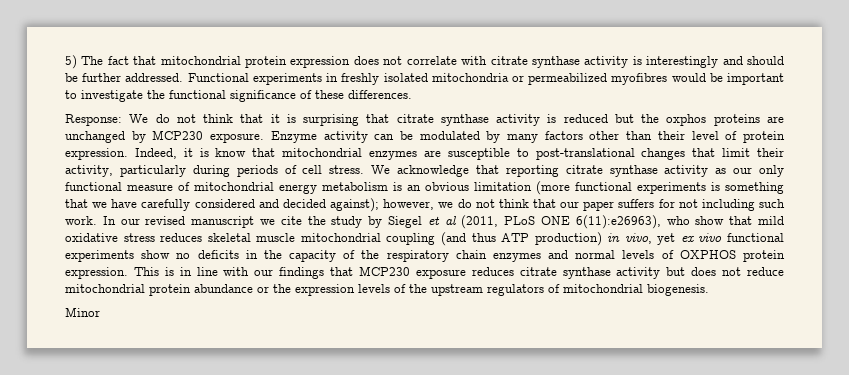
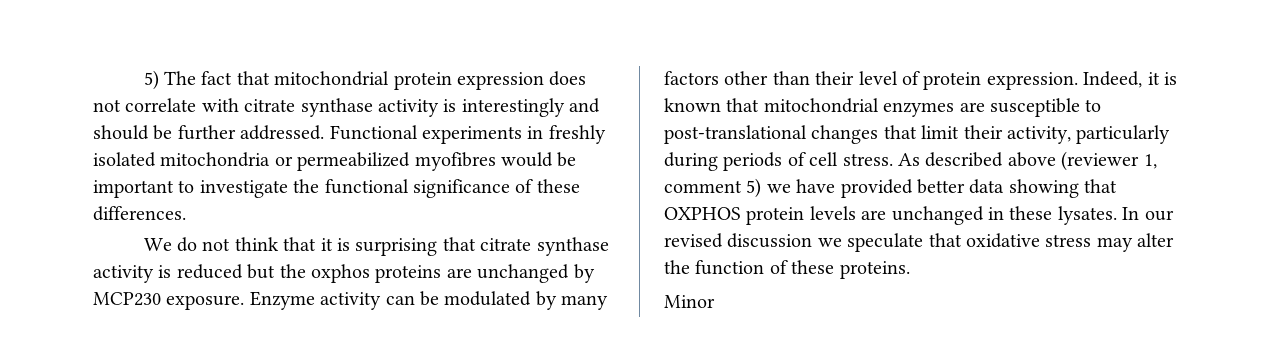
- Response: We do not think that it is surprising that citrate synthase activity is reduced but the oxphos proteins are unchanged by MCP230 exposure.
+ We do not think that it is surprising that citrate synthase activity is reduced but the oxphos proteins are unchanged by MCP230 exposure.
- Indeed, it is know that mitochondrial enzymes are susceptible to post-translational changes that limit their activity, particularly during periods of cell stress.
+ Indeed, it is known that mitochondrial enzymes are susceptible to post-translational changes that limit their activity, particularly during periods of cell stress.
- We acknowledge that reporting citrate synthase activity as our only functional measure of mitochondrial energy metabolism is an obvious limitation (more functional experiments is something that we have carefully considered and decided against); however, we do not think that our paper suffers for not including such work. In our revised manuscript we cite the study by Siegel et al (2011, PLoS ONE 6(11):e26963), who show that mild oxidative stress reduces skeletal muscle mitochondrial coupling (and thus ATP production) in vivo, yet ex vivo functional experiments show no deficits in the capacity of the respiratory chain enzymes and normal levels of OXPHOS protein expression. This is in line with our findings that MCP230 exposure reduces citrate synthase activity but does not reduce mitochondrial protein abundance or the expression levels of the upstream regulators of mitochondrial biogenesis.
+ As described above (reviewer 1, comment 5) we have provided better data showing that OXPHOS protein levels are unchanged in these lysates. In our revised discussion we speculate that oxidative stress may alter the function of these proteins.

